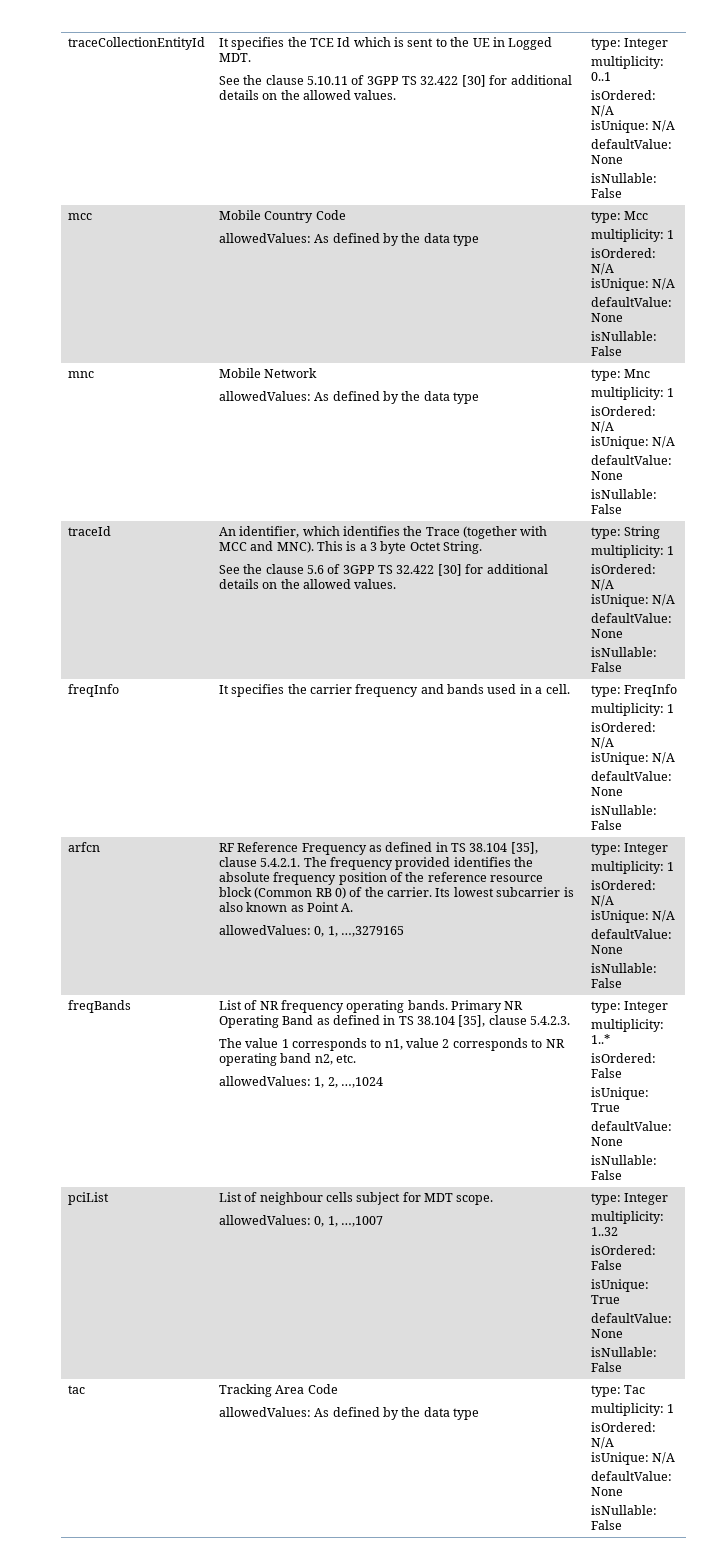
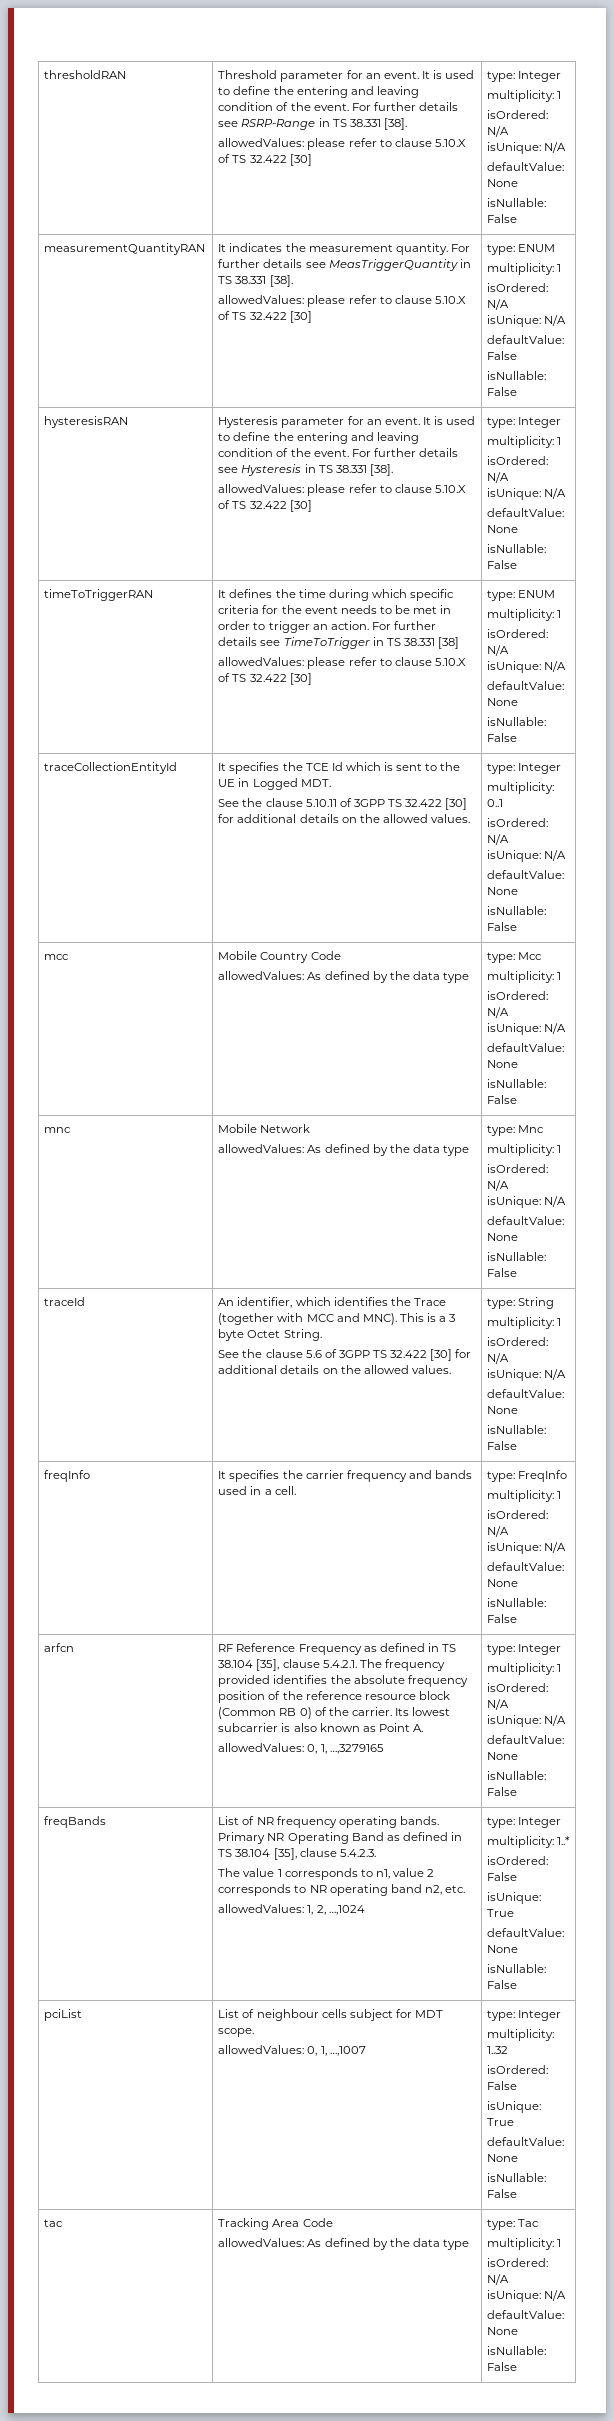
+ thresholdRAN | Threshold parameter for an event. It is used to define the entering and leaving condition of the event. For further details see RSRP-Range in TS 38.331 [38].
+ allowedValues: please refer to clause 5.10.X of TS 32.422 [30] | type: Integer
+ multiplicity: 1
+ isOrdered: N/A
+ isUnique: N/A
+ defaultValue: None
+ isNullable: False
+ measurementQuantityRAN | It indicates the measurement quantity. For further details see MeasTriggerQuantity in TS 38.331 [38].
+ allowedValues: please refer to clause 5.10.X of TS 32.422 [30] | type: ENUM
+ multiplicity: 1
+ isOrdered: N/A
+ isUnique: N/A
+ defaultValue: False
+ isNullable: False
+ hysteresisRAN | Hysteresis parameter for an event. It is used to define the entering and leaving condition of the event. For further details see Hysteresis in TS 38.331 [38].
+ allowedValues: please refer to clause 5.10.X of TS 32.422 [30] | type: Integer
+ multiplicity: 1
+ isOrdered: N/A
+ isUnique: N/A
+ defaultValue: None
+ isNullable: False
+ timeToTriggerRAN | It defines the time during which specific criteria for the event needs to be met in order to trigger an action. For further details see TimeToTrigger in TS 38.331 [38]
+ allowedValues: please refer to clause 5.10.X of TS 32.422 [30] | type: ENUM
+ multiplicity: 1
+ isOrdered: N/A
+ isUnique: N/A
+ defaultValue: None
+ isNullable: False

